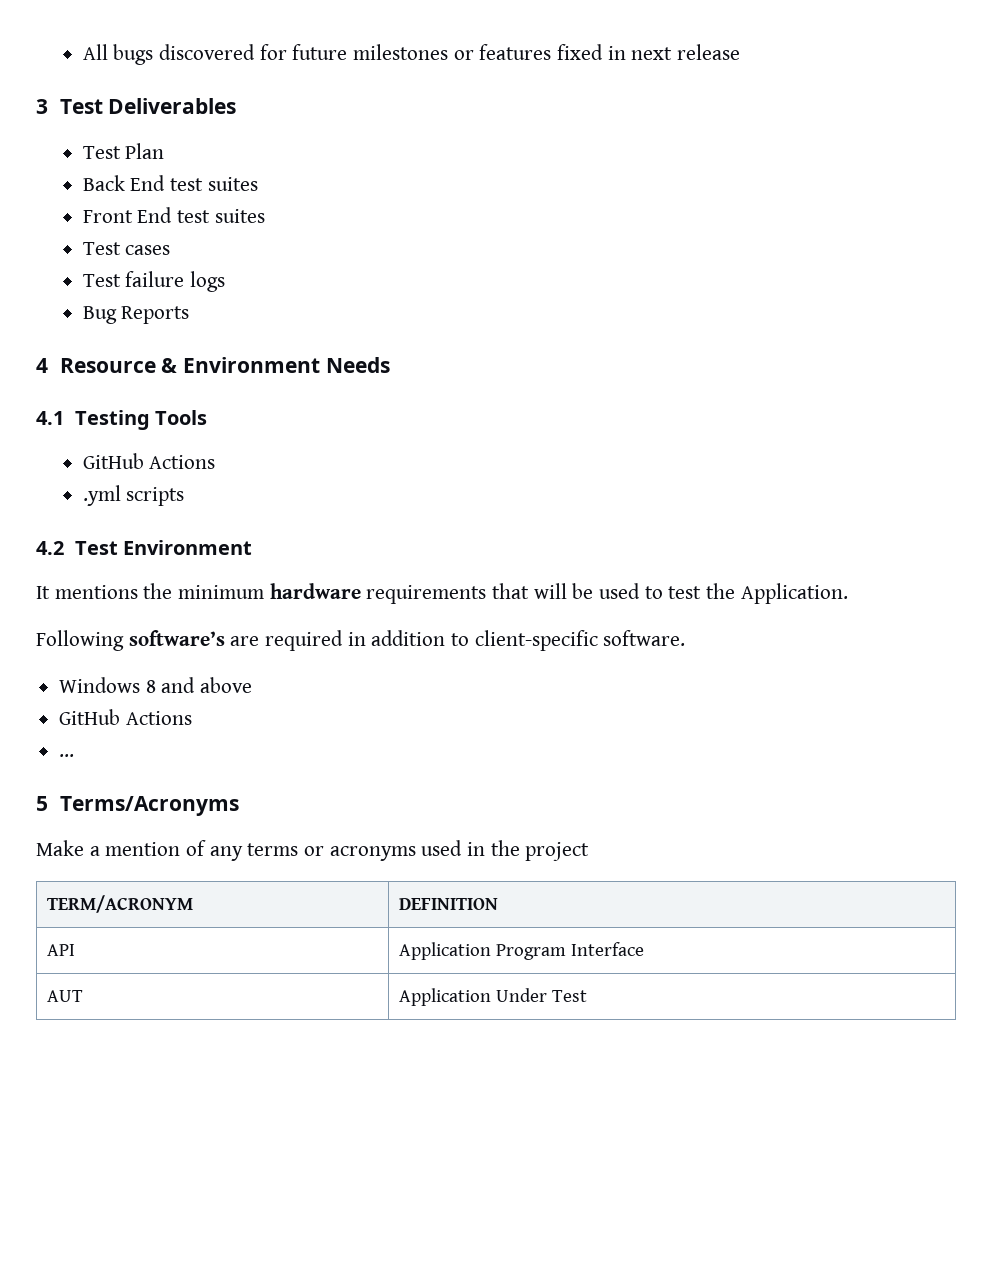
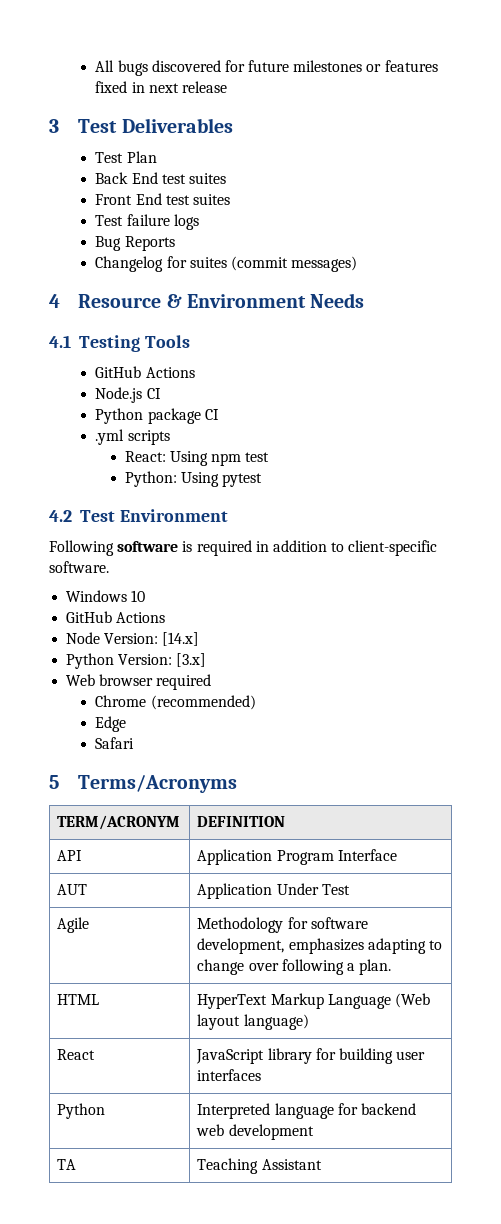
- Test cases
+ Changelog for suites (commit messages)
+ Node.js CI
+ Python package CI
  .yml scripts
+ React: Using npm test
+ Python: Using pytest
  4.2 Test Environment
- It mentions the minimum hardware requirements that will be used to test the Application.
- Following software’s are required in addition to client-specific software.
+ Following software is required in addition to client-specific software.
- Windows 8 and above
+ Windows 10
  GitHub Actions
- …
+ Node Version: [14.x]
+ Python Version: [3.x]
+ Web browser required
+ Chrome (recommended)
+ Edge
+ Safari
  5 Terms/Acronyms
- Make a mention of any terms or acronyms used in the project
+ Agile | Methodology for software development, emphasizes adapting to change over following a plan.
+ HTML | HyperText Markup Language (Web layout language)
+ React | JavaScript library for building user interfaces
+ Python | Interpreted language for backend web development
+ TA | Teaching Assistant

